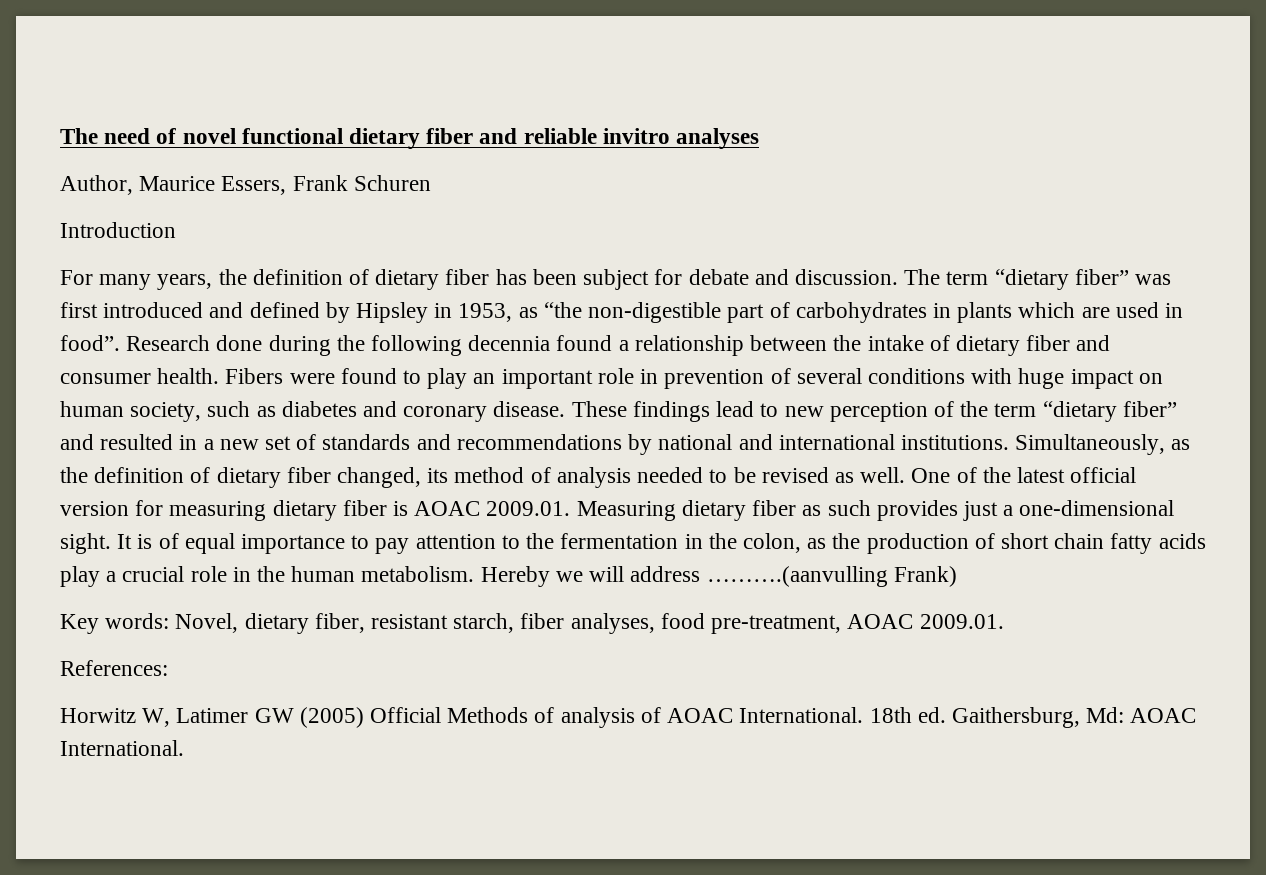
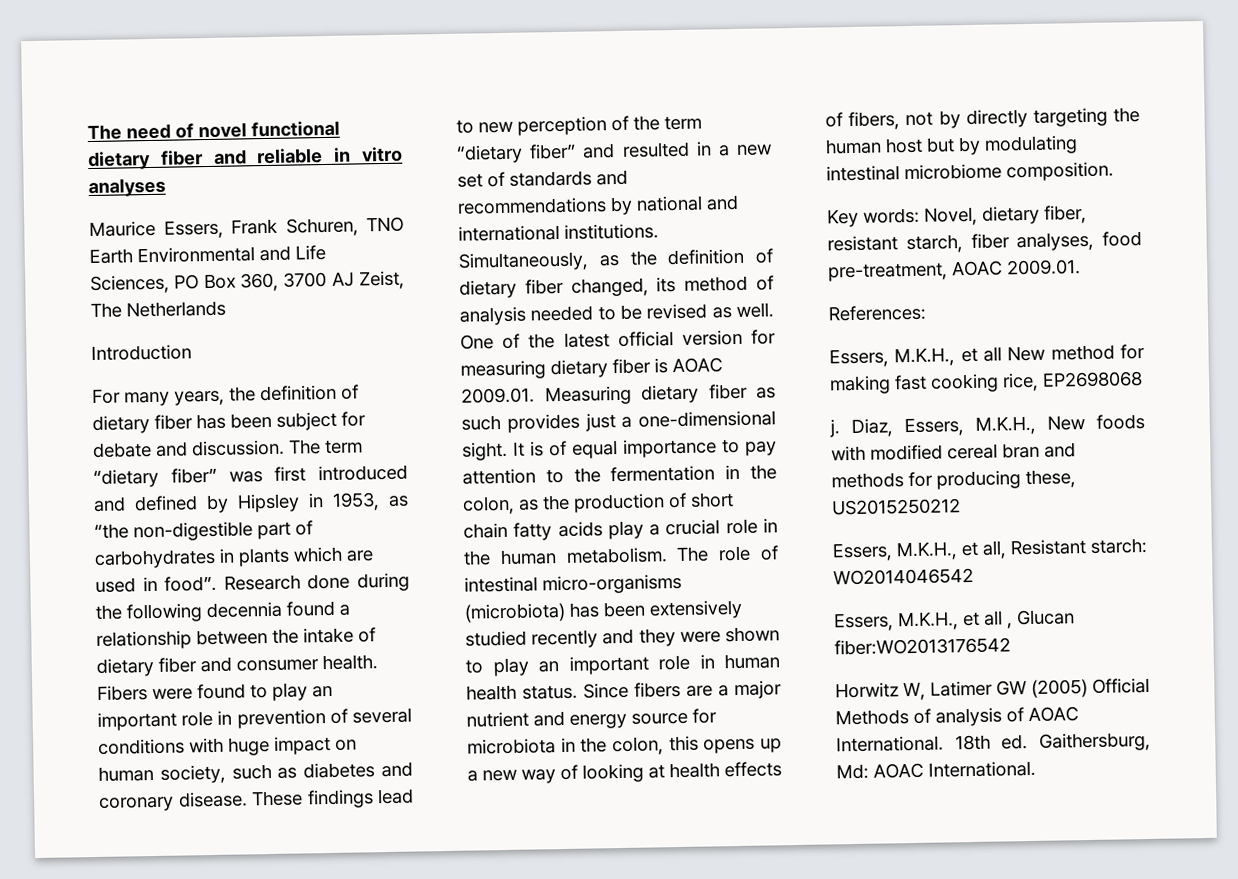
- The need of novel functional dietary fiber and reliable invitro analyses
+ The need of novel functional dietary fiber and reliable in vitro analyses
- Author, Maurice Essers, Frank Schuren
+ Maurice Essers, Frank Schuren, TNO Earth Environmental and Life Sciences, PO Box 360, 3700 AJ Zeist, The Netherlands
- Hereby we will address ……….(aanvulling Frank)
+ The role of intestinal micro-organisms (microbiota) has been extensively studied recently and they were shown to play an important role in human health status. Since fibers are a major nutrient and energy source for microbiota in the colon, this opens up a new way of looking at health effects of fibers, not by directly targeting the human host but by modulating intestinal microbiome composition.
+ Essers, M.K.H., et all New method for making fast cooking rice, EP2698068
+ j. Diaz, Essers, M.K.H., New foods with modified cereal bran and methods for producing these, US2015250212
+ Essers, M.K.H., et all, Resistant starch: WO2014046542
+ Essers, M.K.H., et all , Glucan fiber:WO2013176542

